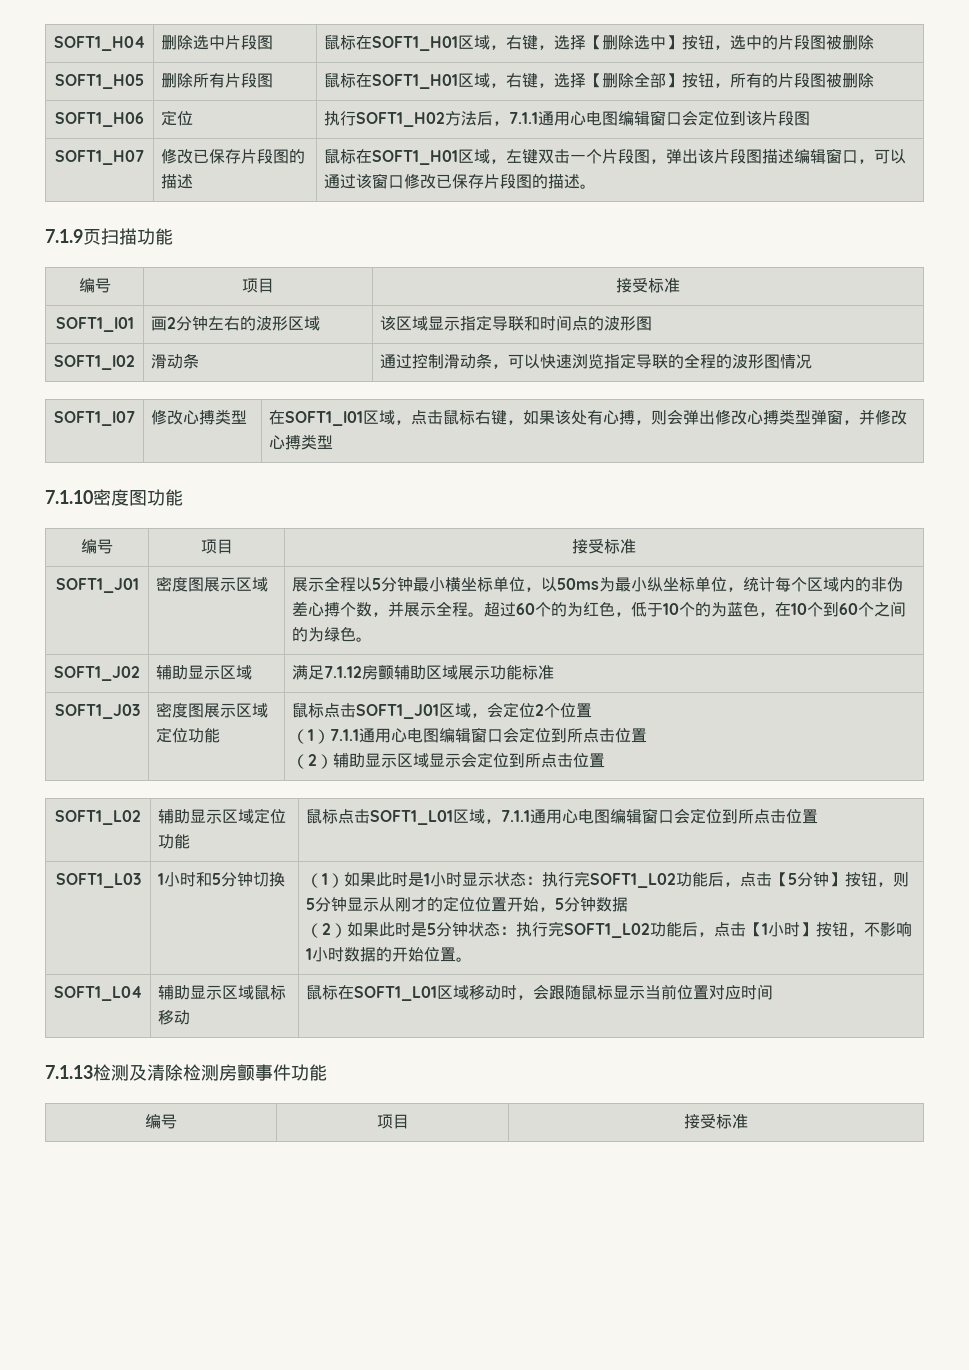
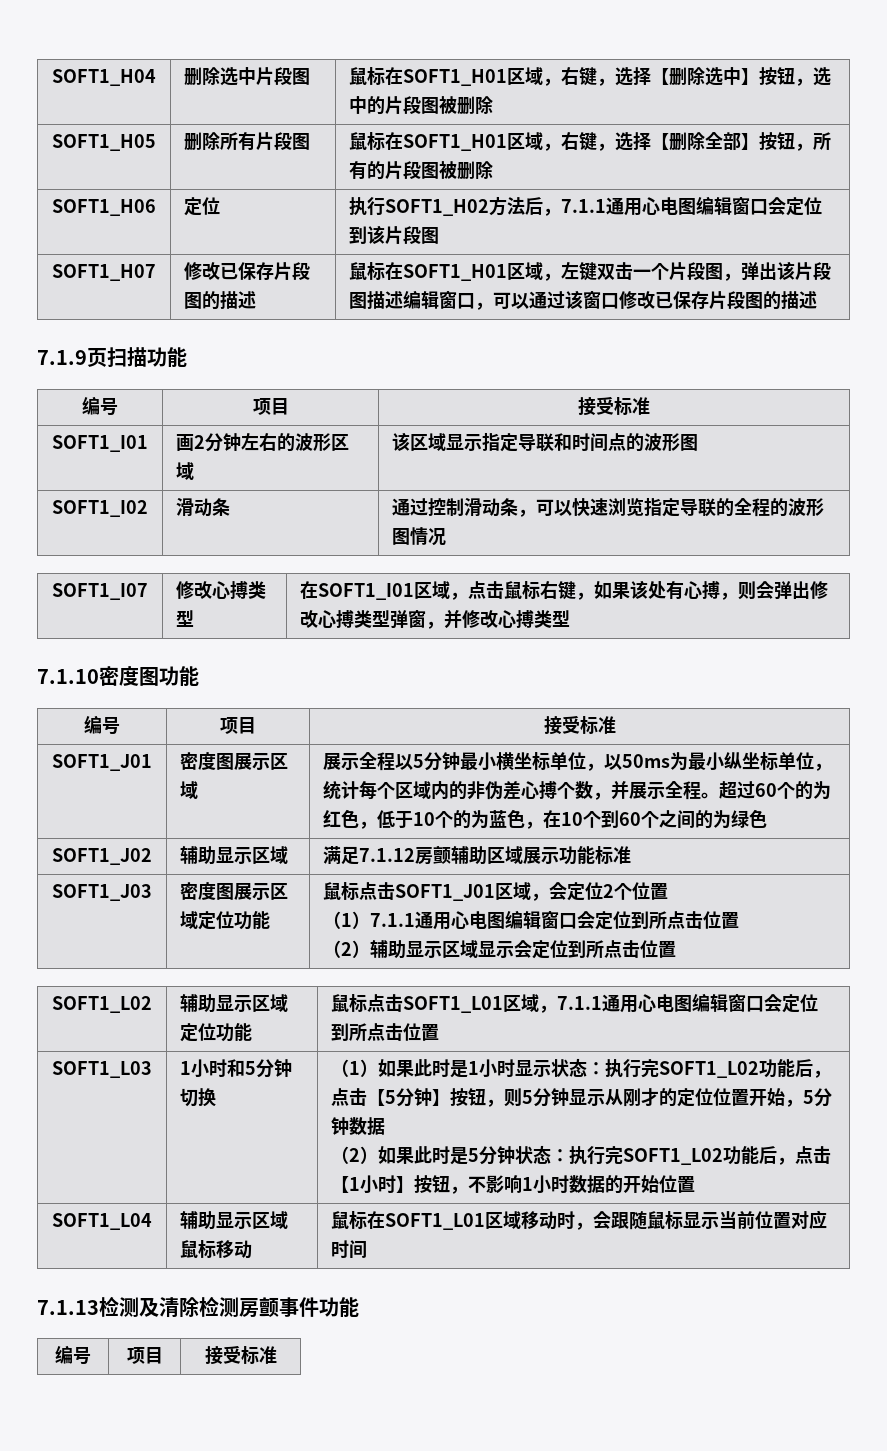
- SOFT1_H07 | 修改已保存片段图的描述 | 鼠标在SOFT1_H01区域，左键双击一个片段图，弹出该片段图描述编辑窗口，可以通过该窗口修改已保存片段图的描述。
+ SOFT1_H07 | 修改已保存片段图的描述 | 鼠标在SOFT1_H01区域，左键双击一个片段图，弹出该片段图描述编辑窗口，可以通过该窗口修改已保存片段图的描述
- 超过60个的为红色，低于10个的为蓝色，在10个到60个之间的为绿色。
+ 超过60个的为红色，低于10个的为蓝色，在10个到60个之间的为绿色
- （2）如果此时是5分钟状态：执行完SOFT1_L02功能后，点击【1小时】按钮，不影响1小时数据的开始位置。
+ （2）如果此时是5分钟状态：执行完SOFT1_L02功能后，点击【1小时】按钮，不影响1小时数据的开始位置

